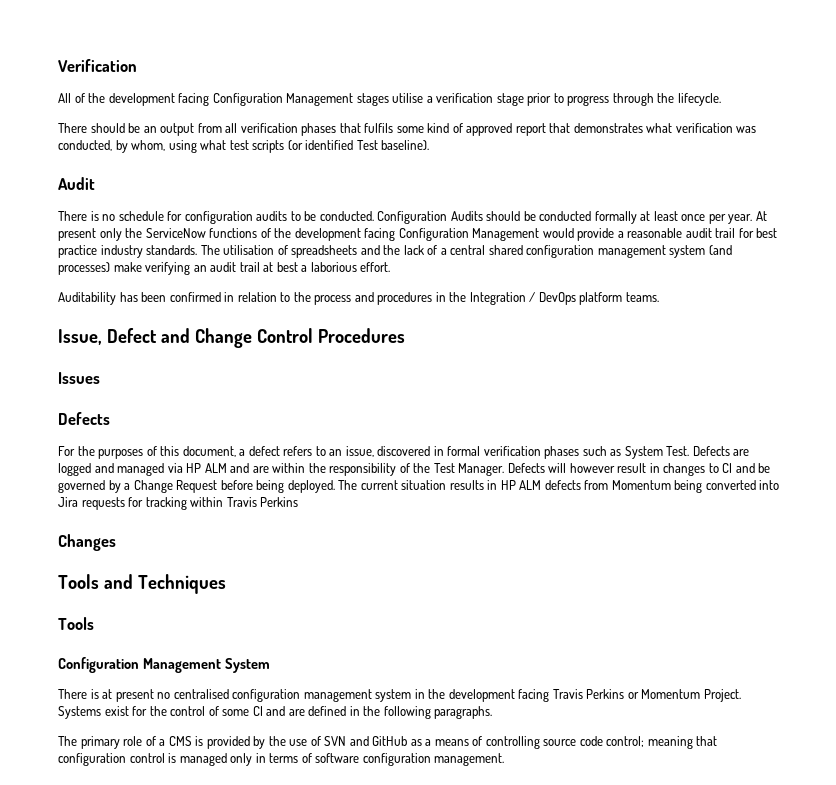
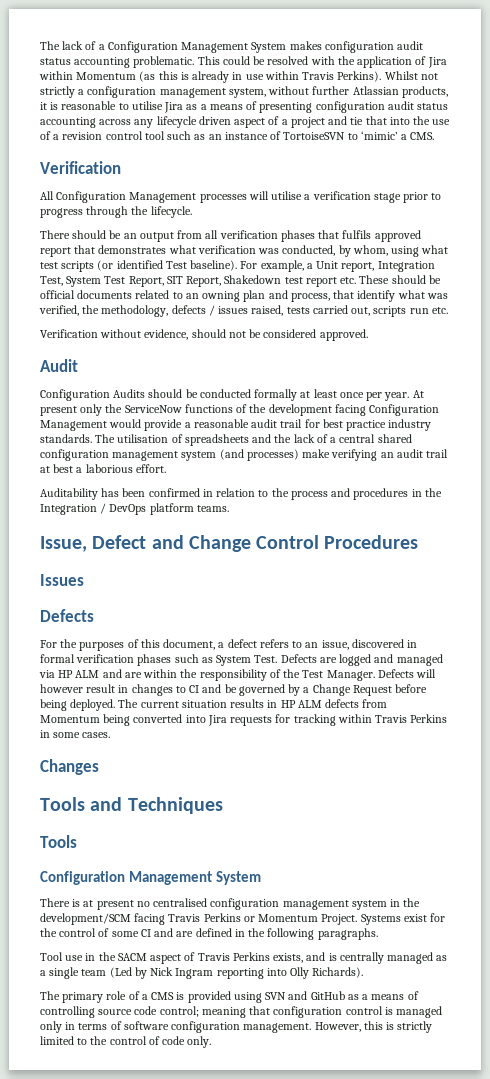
+ The lack of a Configuration Management System makes configuration audit status accounting problematic. This could be resolved with the application of Jira within Momentum (as this is already in use within Travis Perkins). Whilst not strictly a configuration management system, without further Atlassian products, it is reasonable to utilise Jira as a means of presenting configuration audit status accounting across any lifecycle driven aspect of a project and tie that into the use of a revision control tool such as an instance of TortoiseSVN to ‘mimic’ a CMS.
  Verification
- All of the development facing Configuration Management stages utilise a verification stage prior to progress through the lifecycle.
+ All Configuration Management processes will utilise a verification stage prior to progress through the lifecycle.
- There should be an output from all verification phases that fulfils some kind of approved report that demonstrates what verification was conducted, by whom, using what test scripts (or identified Test baseline).
+ There should be an output from all verification phases that fulfils approved report that demonstrates what verification was conducted, by whom, using what test scripts (or identified Test baseline). For example, a Unit report, Integration Test, System Test Report, SIT Report, Shakedown test report etc. These should be official documents related to an owning plan and process, that identify what was verified, the methodology, defects / issues raised, tests carried out, scripts run etc.
+ Verification without evidence, should not be considered approved.
  Audit
- There is no schedule for configuration audits to be conducted. Configuration Audits should be conducted formally at least once per year.
+ Configuration Audits should be conducted formally at least once per year.
- The current situation results in HP ALM defects from Momentum being converted into Jira requests for tracking within Travis Perkins
+ The current situation results in HP ALM defects from Momentum being converted into Jira requests for tracking within Travis Perkins in some cases.
- There is at present no centralised configuration management system in the development facing Travis Perkins or Momentum Project.
+ There is at present no centralised configuration management system in the development/SCM facing Travis Perkins or Momentum Project.
+ Tool use in the SACM aspect of Travis Perkins exists, and is centrally managed as a single team (Led by Nick Ingram reporting into Olly Richards).
- The primary role of a CMS is provided by the use of SVN and GitHub as a means of controlling source code control; meaning that configuration control is managed only in terms of software configuration management.
+ The primary role of a CMS is provided using SVN and GitHub as a means of controlling source code control; meaning that configuration control is managed only in terms of software configuration management.
+ However, this is strictly limited to the control of code only.

